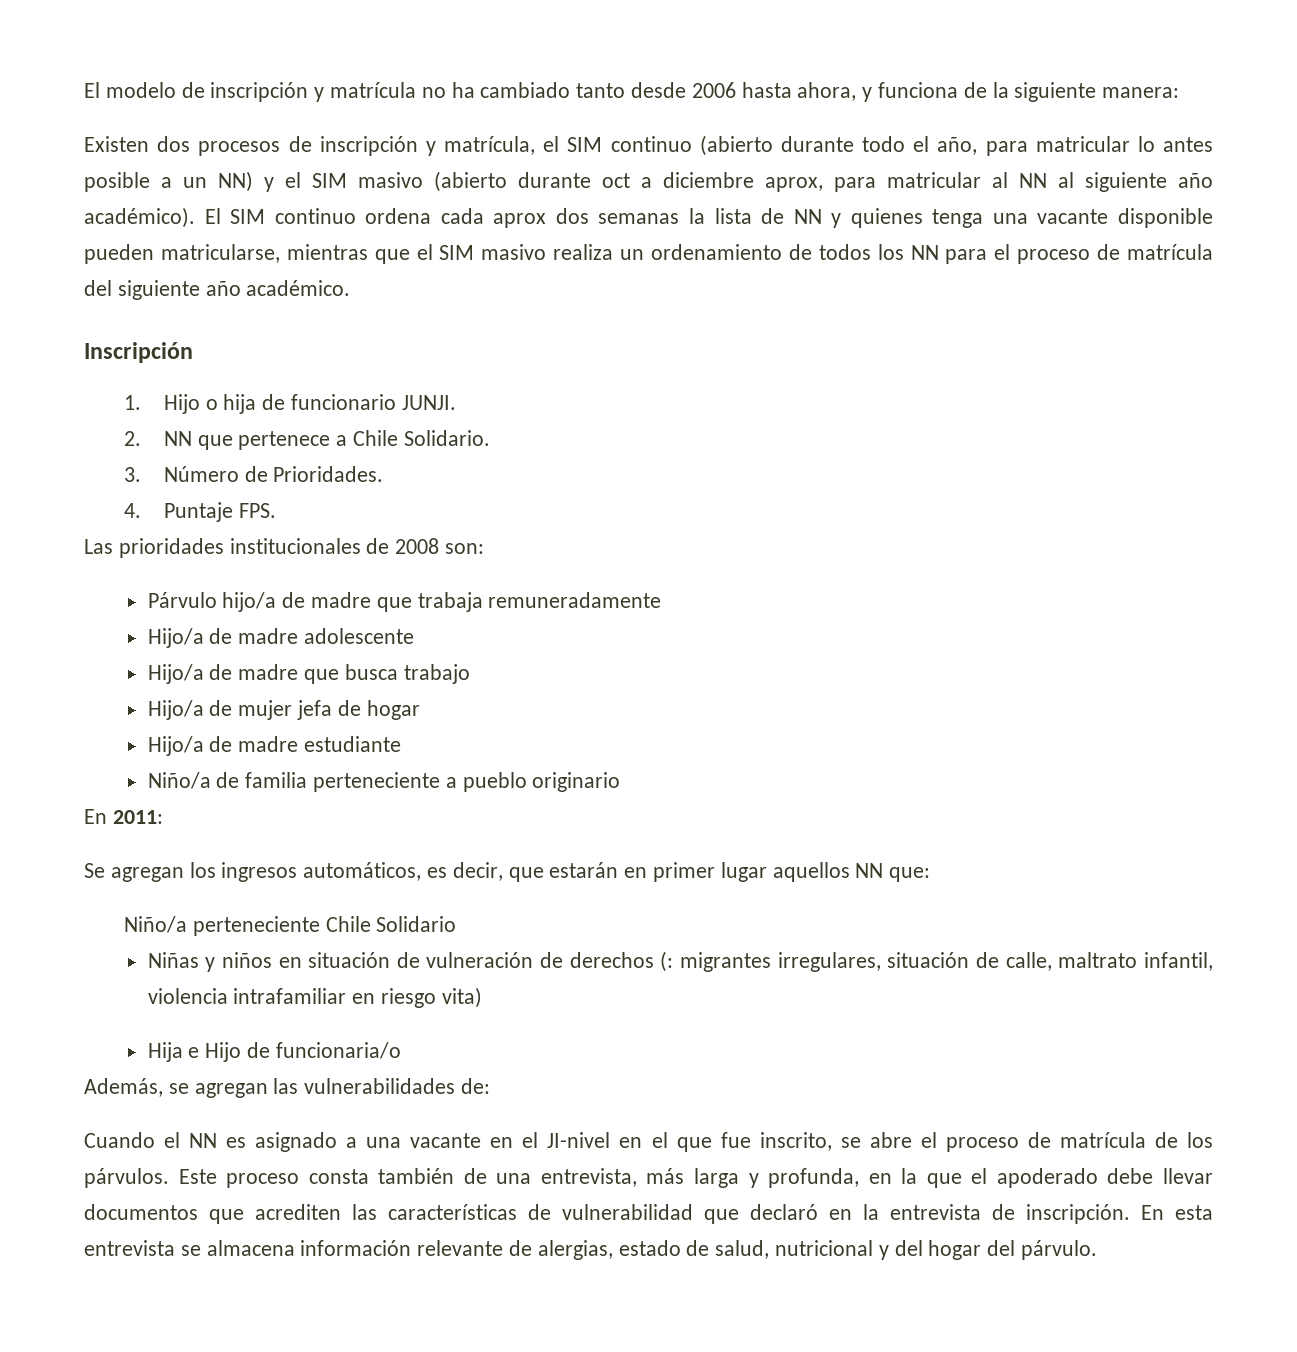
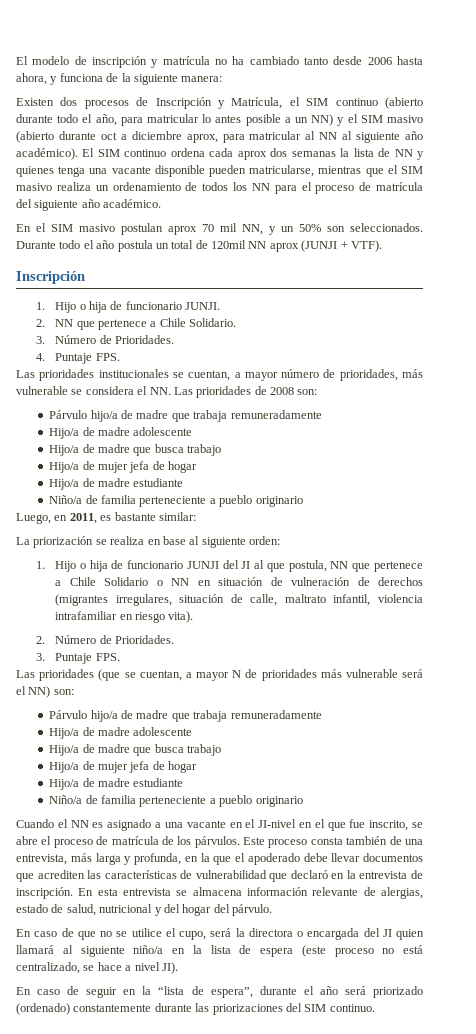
- Existen dos procesos de inscripción y matrícula, el SIM continuo (abierto durante todo el año, para matricular lo antes posible a un NN) y el SIM masivo (abierto durante oct a diciembre aprox, para matricular al NN al siguiente año académico).
+ Existen dos procesos de Inscripción y Matrícula, el SIM continuo (abierto durante todo el año, para matricular lo antes posible a un NN) y el SIM masivo (abierto durante oct a diciembre aprox, para matricular al NN al siguiente año académico).
+ En el SIM masivo postulan aprox 70 mil NN, y un 50% son seleccionados. Durante todo el año postula un total de 120mil NN aprox (JUNJI + VTF).
- Las prioridades institucionales de 2008 son:
+ Las prioridades institucionales se cuentan, a mayor número de prioridades, más vulnerable se considera el NN. Las prioridades de 2008 son:
- En 2011:
- Se agregan los ingresos automáticos, es decir, que estarán en primer lugar aquellos NN que:
- Niño/a perteneciente Chile Solidario
- Niñas y niños en situación de vulneración de derechos (: migrantes irregulares, situación de calle, maltrato infantil, violencia intrafamiliar en riesgo vita)
- Hija e Hijo de funcionaria/o
- Además, se agregan las vulnerabilidades de:
+ Luego, en 2011, es bastante similar:
+ La priorización se realiza en base al siguiente orden:
+ 1. Hijo o hija de funcionario JUNJI del JI al que postula, NN que pertenece a Chile Solidario o NN en situación de vulneración de derechos (migrantes irregulares, situación de calle, maltrato infantil, violencia intrafamiliar en riesgo vita).
+ 2. Número de Prioridades.
+ 3. Puntaje FPS.
+ Las prioridades (que se cuentan, a mayor N de prioridades más vulnerable será el NN) son:
+ Párvulo hijo/a de madre que trabaja remuneradamente
+ Hijo/a de madre adolescente
+ Hijo/a de madre que busca trabajo
+ Hijo/a de mujer jefa de hogar
+ Hijo/a de madre estudiante
+ Niño/a de familia perteneciente a pueblo originario
+ En caso de que no se utilice el cupo, será la directora o encargada del JI quien llamará al siguiente niño/a en la lista de espera (este proceso no está centralizado, se hace a nivel JI).
+ En caso de seguir en la “lista de espera”, durante el año será priorizado (ordenado) constantemente durante las priorizaciones del SIM continuo.

